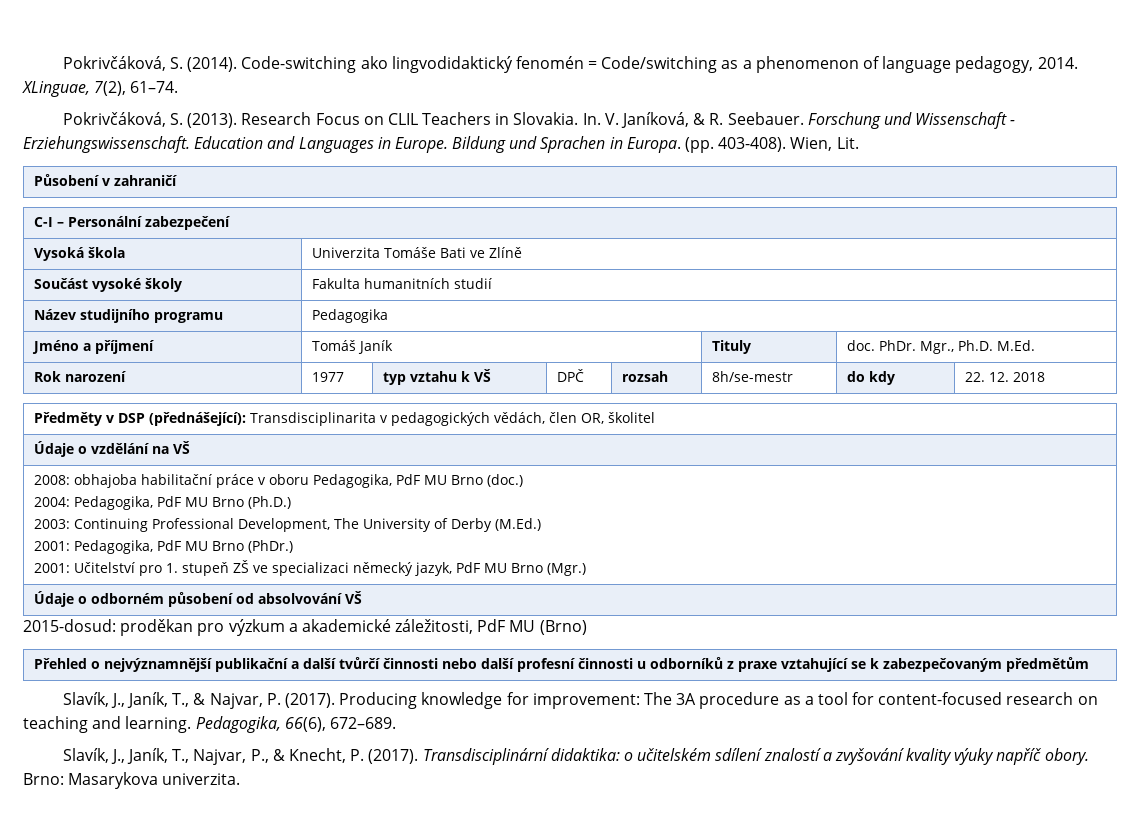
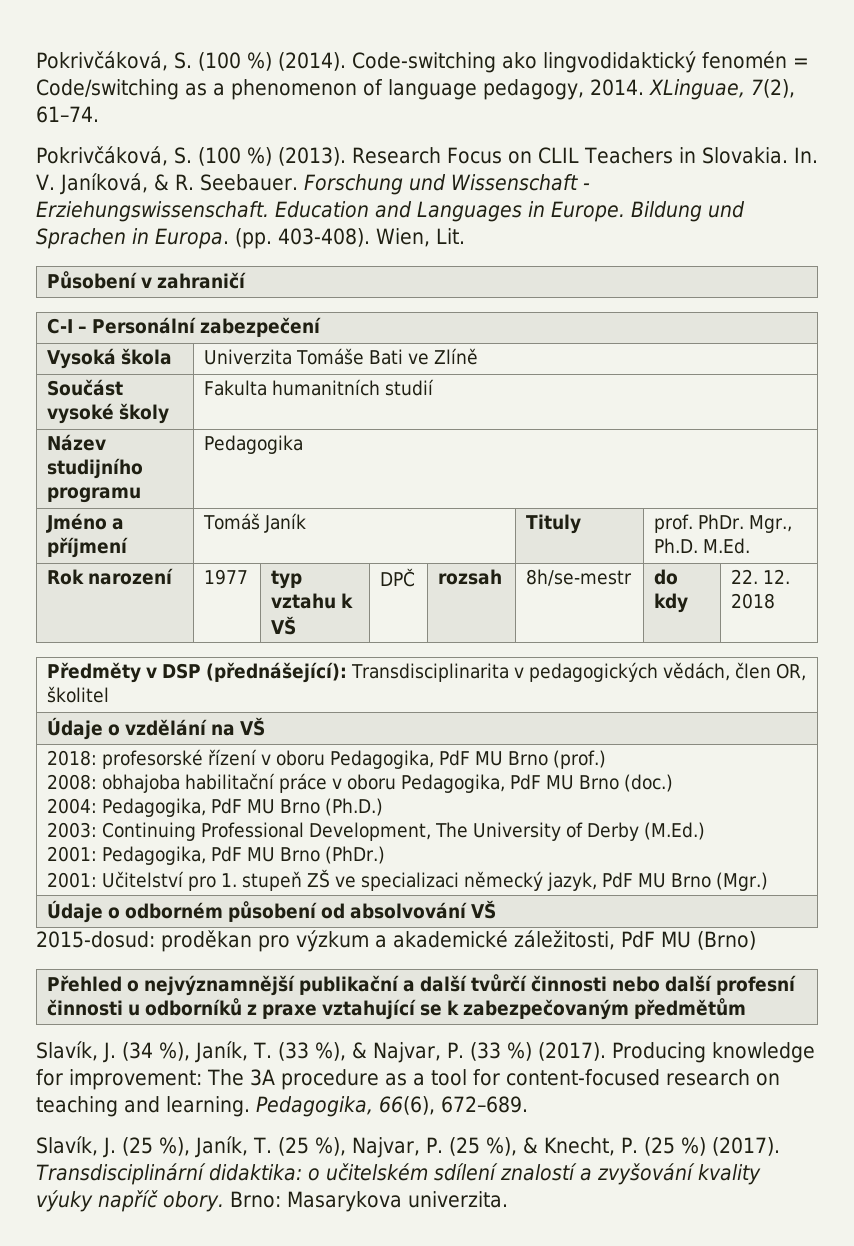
- Pokrivčáková, S. (2014).
+ Pokrivčáková, S. (100 %) (2014).
- Pokrivčáková, S. (2013).
+ Pokrivčáková, S. (100 %) (2013).
- Jméno a příjmení | Tomáš Janík | Tituly | doc. PhDr. Mgr., Ph.D. M.Ed.
+ Jméno a příjmení | Tomáš Janík | Tituly | prof. PhDr. Mgr., Ph.D. M.Ed.
+ 2018: profesorské řízení v oboru Pedagogika, PdF MU Brno (prof.)
- Slavík, J., Janík, T., & Najvar, P. (2017).
+ Slavík, J. (34 %), Janík, T. (33 %), & Najvar, P. (33 %) (2017).
- Slavík, J., Janík, T., Najvar, P., & Knecht, P. (2017).
+ Slavík, J. (25 %), Janík, T. (25 %), Najvar, P. (25 %), & Knecht, P. (25 %) (2017).

